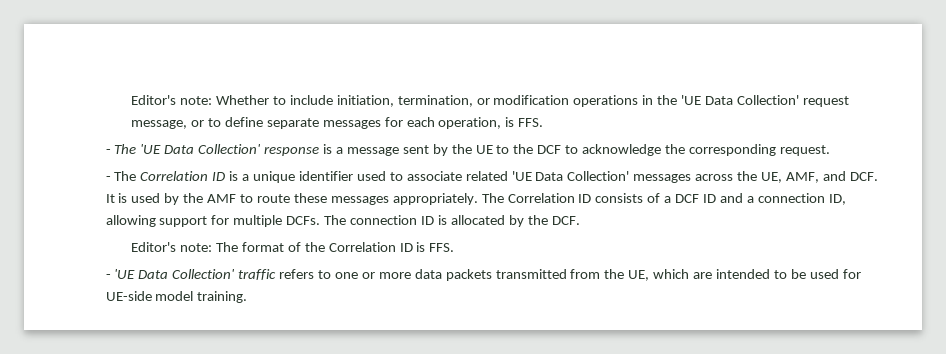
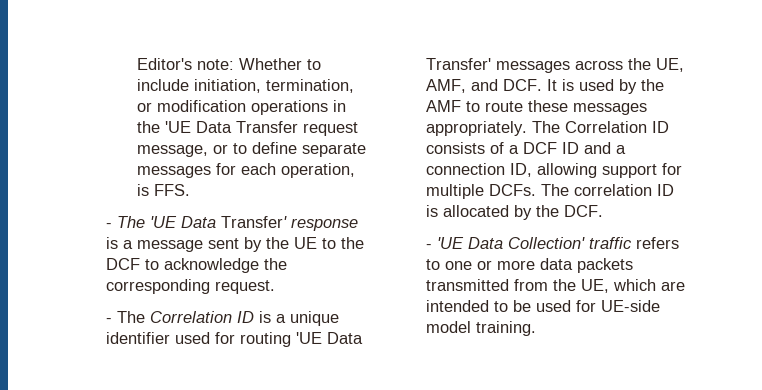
- Editor's note: Whether to include initiation, termination, or modification operations in the 'UE Data Collection' request message, or to define separate messages for each operation, is FFS.
+ Editor's note: Whether to include initiation, termination, or modification operations in the 'UE Data Transfer request message, or to define separate messages for each operation, is FFS.
- - The 'UE Data Collection' response is a message sent by the UE to the DCF to acknowledge the corresponding request.
+ - The 'UE Data Transfer' response is a message sent by the UE to the DCF to acknowledge the corresponding request.
- - The Correlation ID is a unique identifier used to associate related 'UE Data Collection' messages across the UE, AMF, and DCF. It is used by the AMF to route these messages appropriately.
+ - The Correlation ID is a unique identifier used for routing 'UE Data Transfer' messages across the UE, AMF, and DCF. It is used by the AMF to route these messages appropriately.
- The connection ID is allocated by the DCF.
+ The correlation ID is allocated by the DCF.
- Editor's note: The format of the Correlation ID is FFS.

